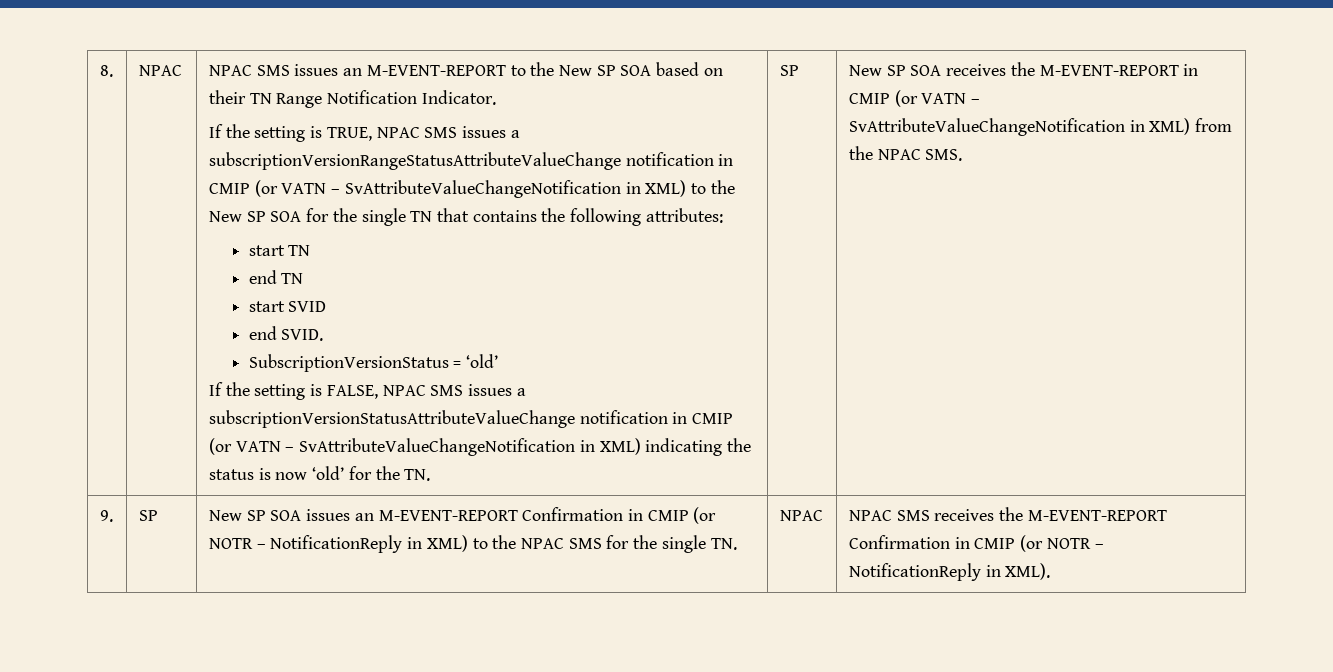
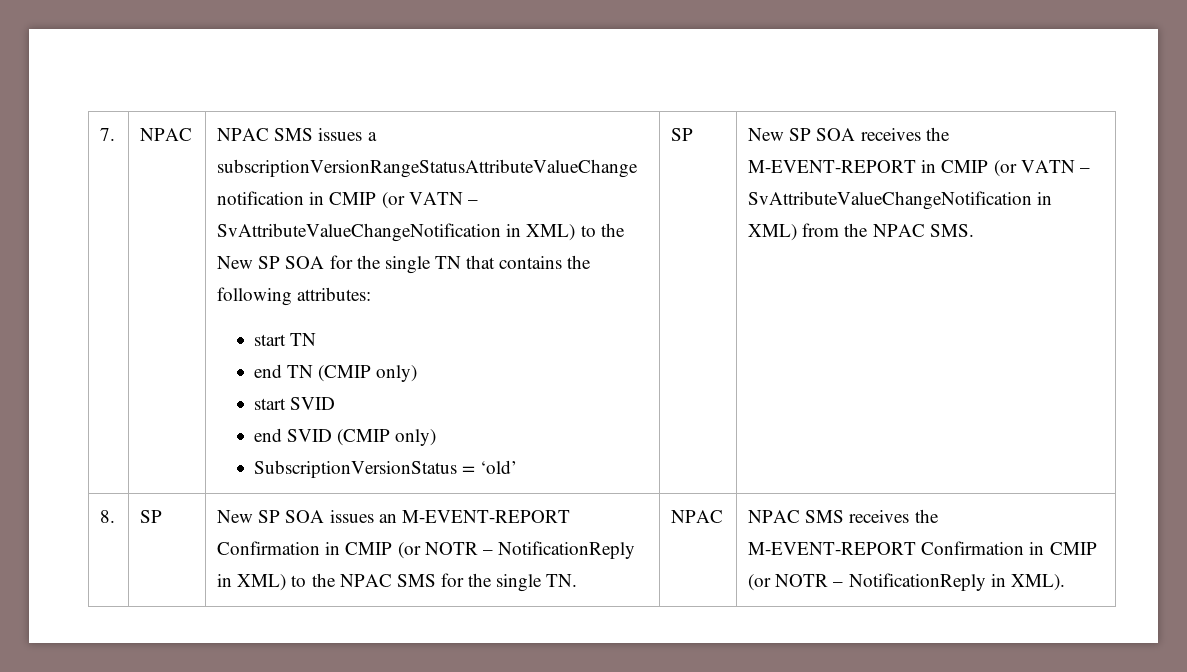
- 8.
+ 7.
- NPAC SMS issues an M-EVENT-REPORT to the New SP SOA based on their TN Range Notification Indicator.
- If the setting is TRUE, NPAC SMS issues a subscriptionVersionRangeStatusAttributeValueChange notification in CMIP (or VATN – SvAttributeValueChangeNotification in XML) to the New SP SOA for the single TN that contains the following attributes:
+ NPAC SMS issues a subscriptionVersionRangeStatusAttributeValueChange notification in CMIP (or VATN – SvAttributeValueChangeNotification in XML) to the New SP SOA for the single TN that contains the following attributes:
- end TN
+ end TN (CMIP only)
- end SVID.
+ end SVID (CMIP only)
- If the setting is FALSE, NPAC SMS issues a subscriptionVersionStatusAttributeValueChange notification in CMIP (or VATN – SvAttributeValueChangeNotification in XML) indicating the status is now ‘old’ for the TN.
- 9. | SP | New SP SOA issues an M-EVENT-REPORT Confirmation in CMIP (or NOTR – NotificationReply in XML) to the NPAC SMS for the single TN. | NPAC | NPAC SMS receives the M-EVENT-REPORT Confirmation in CMIP (or NOTR – NotificationReply in XML).
+ 8. | SP | New SP SOA issues an M-EVENT-REPORT Confirmation in CMIP (or NOTR – NotificationReply in XML) to the NPAC SMS for the single TN. | NPAC | NPAC SMS receives the M-EVENT-REPORT Confirmation in CMIP (or NOTR – NotificationReply in XML).

